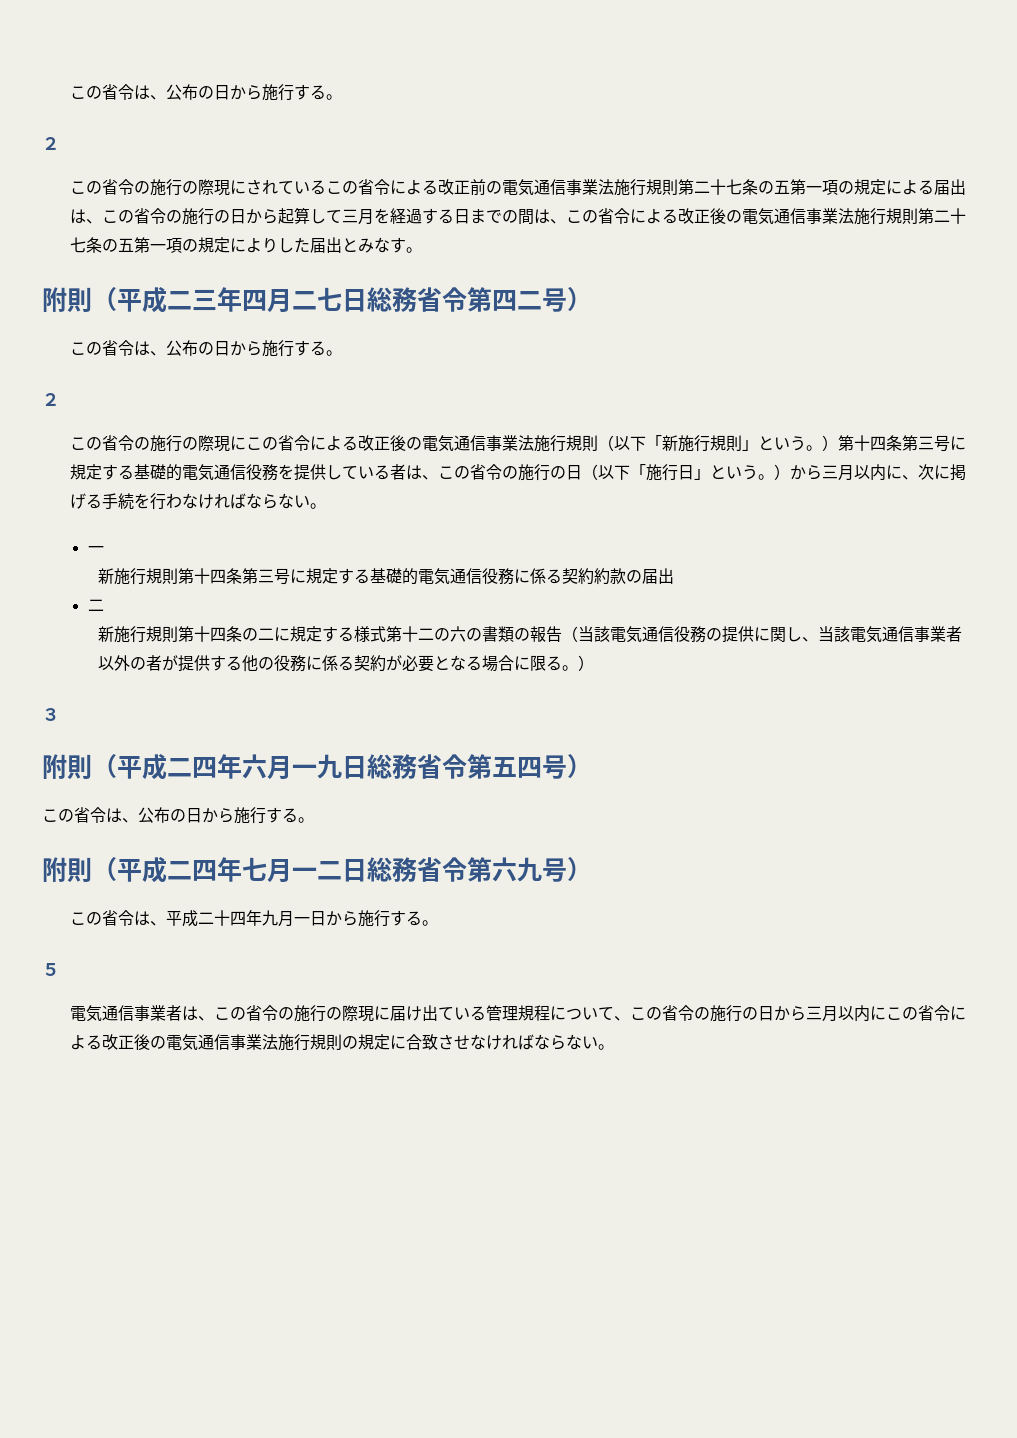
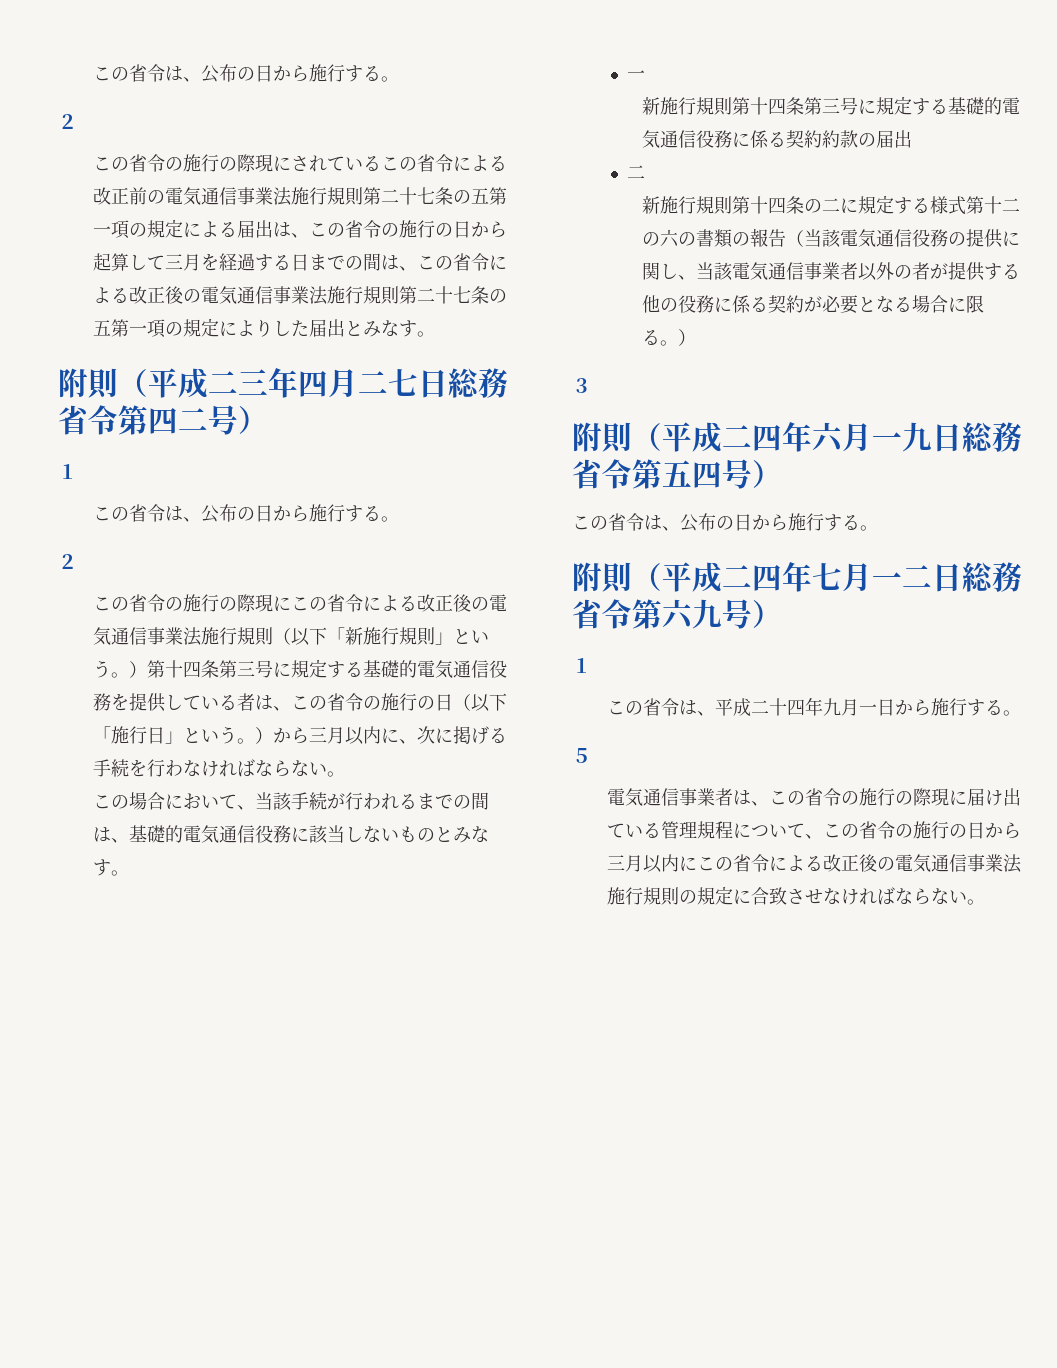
  附則（平成二三年四月二七日総務省令第四二号）
+ １
+ この場合において、当該手続が行われるまでの間は、基礎的電気通信役務に該当しないものとみなす。
  附則（平成二四年七月一二日総務省令第六九号）
+ １

